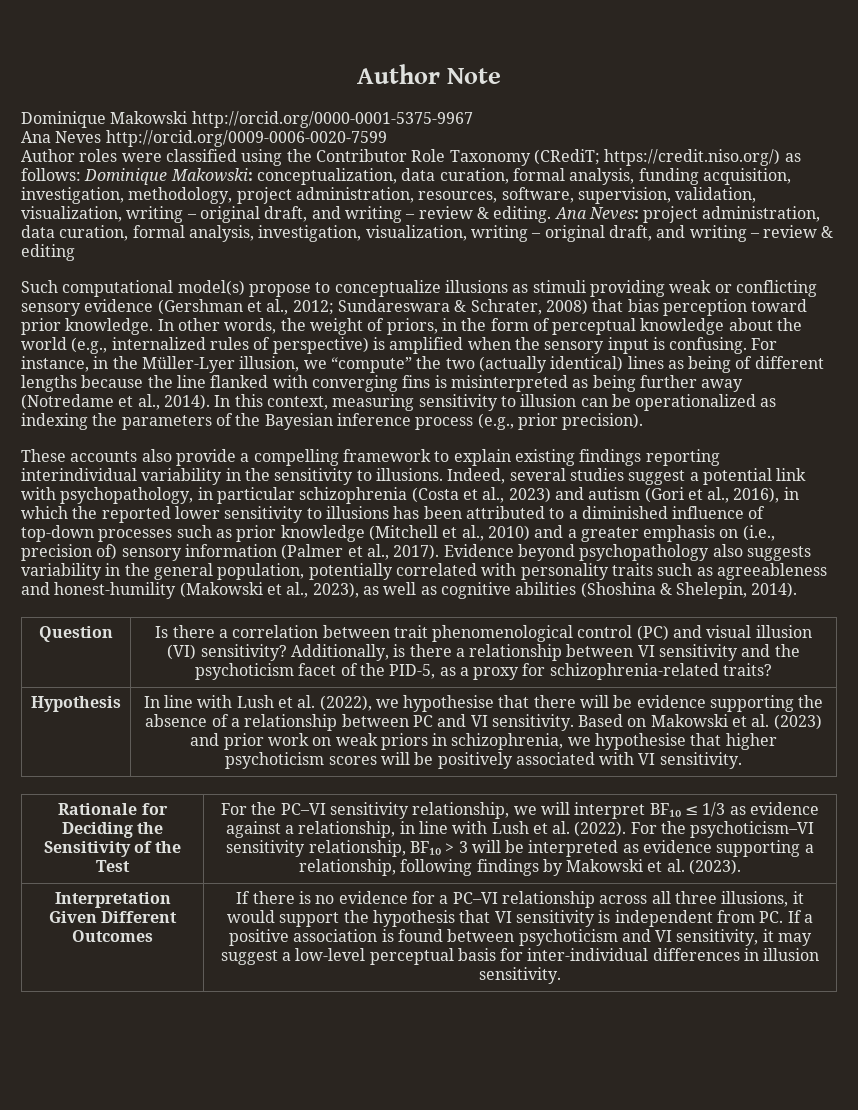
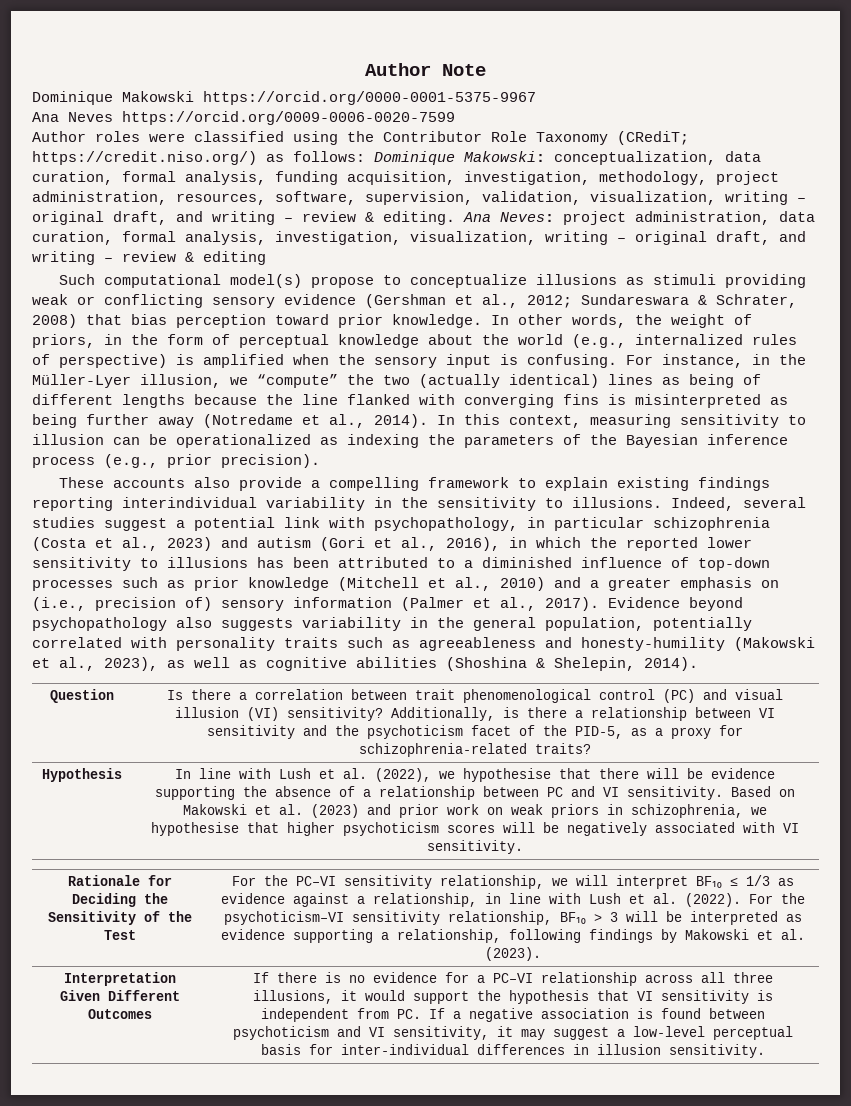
- Dominique Makowski http://orcid.org/0000-0001-5375-9967
+ Dominique Makowski https://orcid.org/0000-0001-5375-9967
- Ana Neves http://orcid.org/0009-0006-0020-7599
+ Ana Neves https://orcid.org/0009-0006-0020-7599
- Evidence beyond psychopathology also suggests variability in the general population, potentially correlated with personality traits such as agreeableness and honest-humility (Makowski et al., 2023), as well as cognitive abilities (Shoshina & Shelepin, 2014).
+ Evidence beyond psychopathology also suggests variability in the general population, potentially correlated with personality traits such as agreeableness and honesty-humility (Makowski et al., 2023), as well as cognitive abilities (Shoshina & Shelepin, 2014).
- Based on Makowski et al. (2023) and prior work on weak priors in schizophrenia, we hypothesise that higher psychoticism scores will be positively associated with VI sensitivity.
+ Based on Makowski et al. (2023) and prior work on weak priors in schizophrenia, we hypothesise that higher psychoticism scores will be negatively associated with VI sensitivity.
- If there is no evidence for a PC–VI relationship across all three illusions, it would support the hypothesis that VI sensitivity is independent from PC. If a positive association is found between psychoticism and VI sensitivity, it may suggest a low-level perceptual basis for inter-individual differences in illusion sensitivity.
+ If there is no evidence for a PC–VI relationship across all three illusions, it would support the hypothesis that VI sensitivity is independent from PC. If a negative association is found between psychoticism and VI sensitivity, it may suggest a low-level perceptual basis for inter-individual differences in illusion sensitivity.

